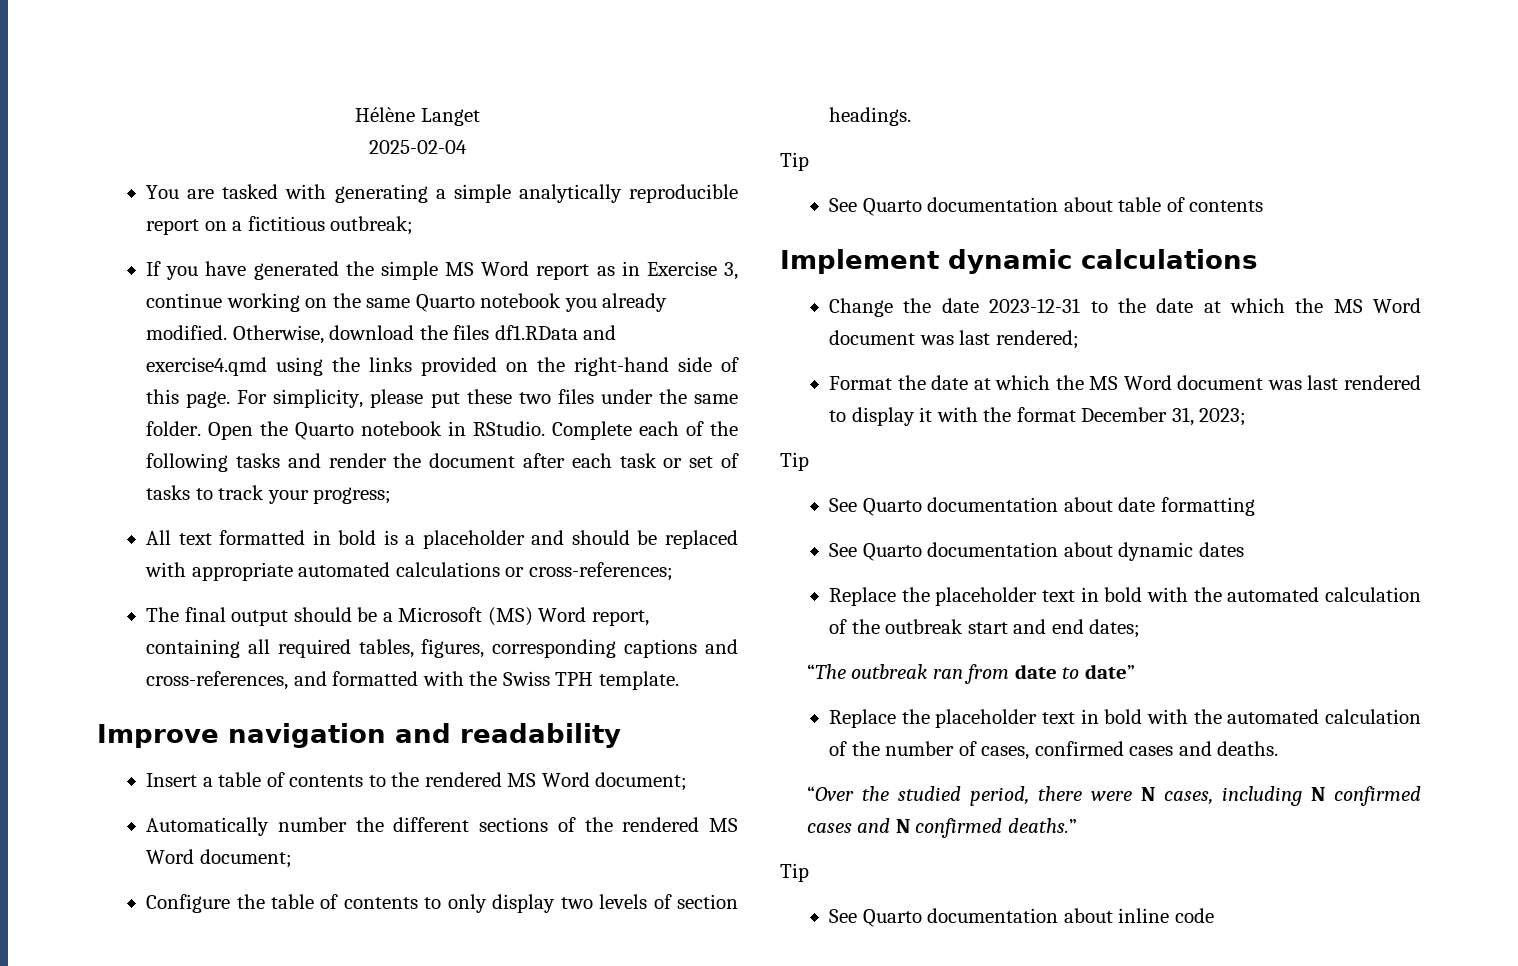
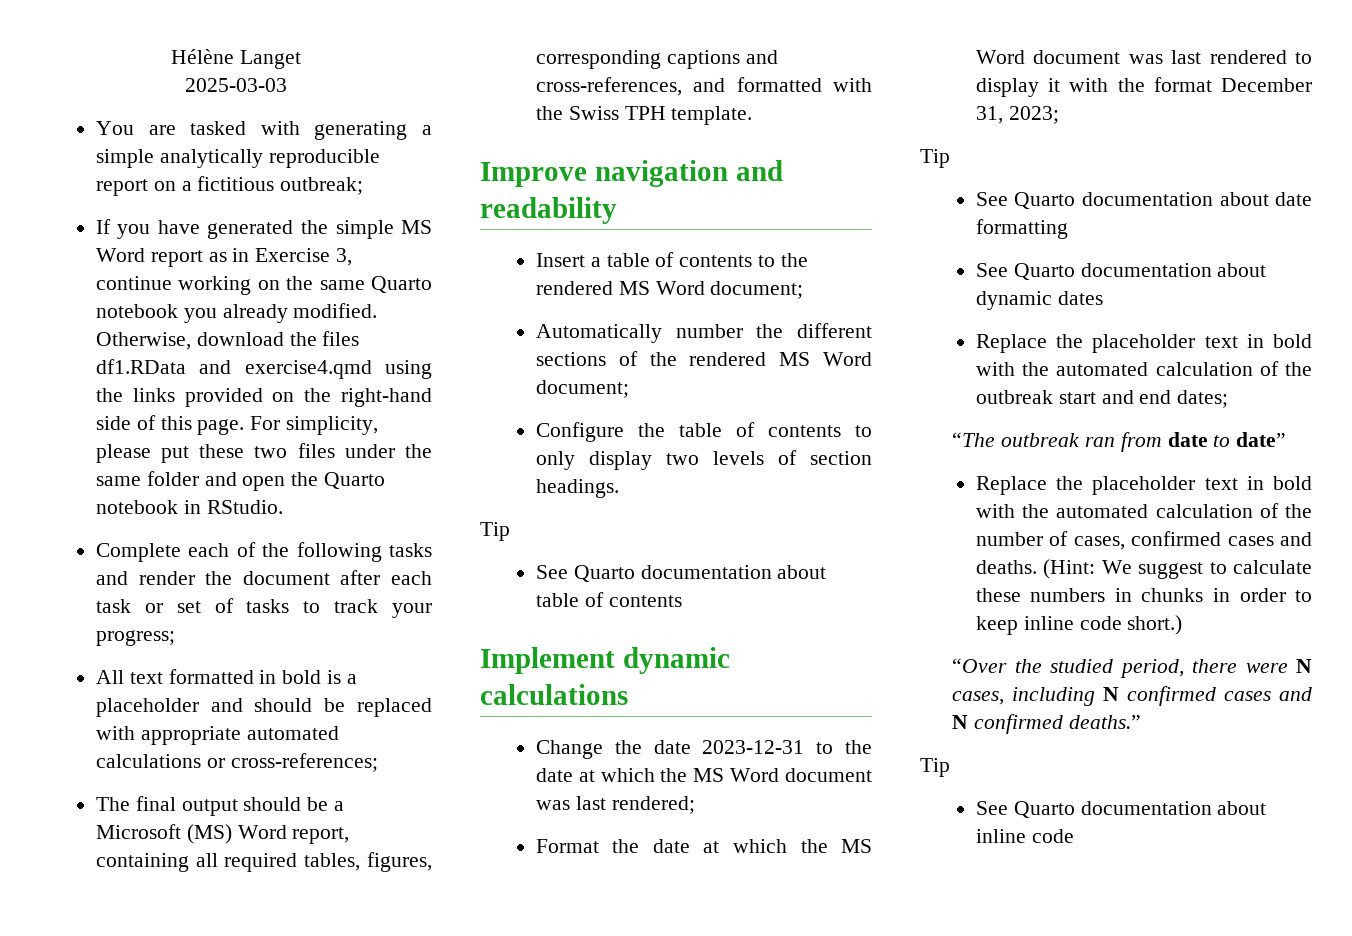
- 2025-02-04
+ 2025-03-03
- For simplicity, please put these two files under the same folder. Open the Quarto notebook in RStudio. Complete each of the following tasks and render the document after each task or set of tasks to track your progress;
+ For simplicity, please put these two files under the same folder and open the Quarto notebook in RStudio.
+ Complete each of the following tasks and render the document after each task or set of tasks to track your progress;
+ (Hint: We suggest to calculate these numbers in chunks in order to keep inline code short.)

